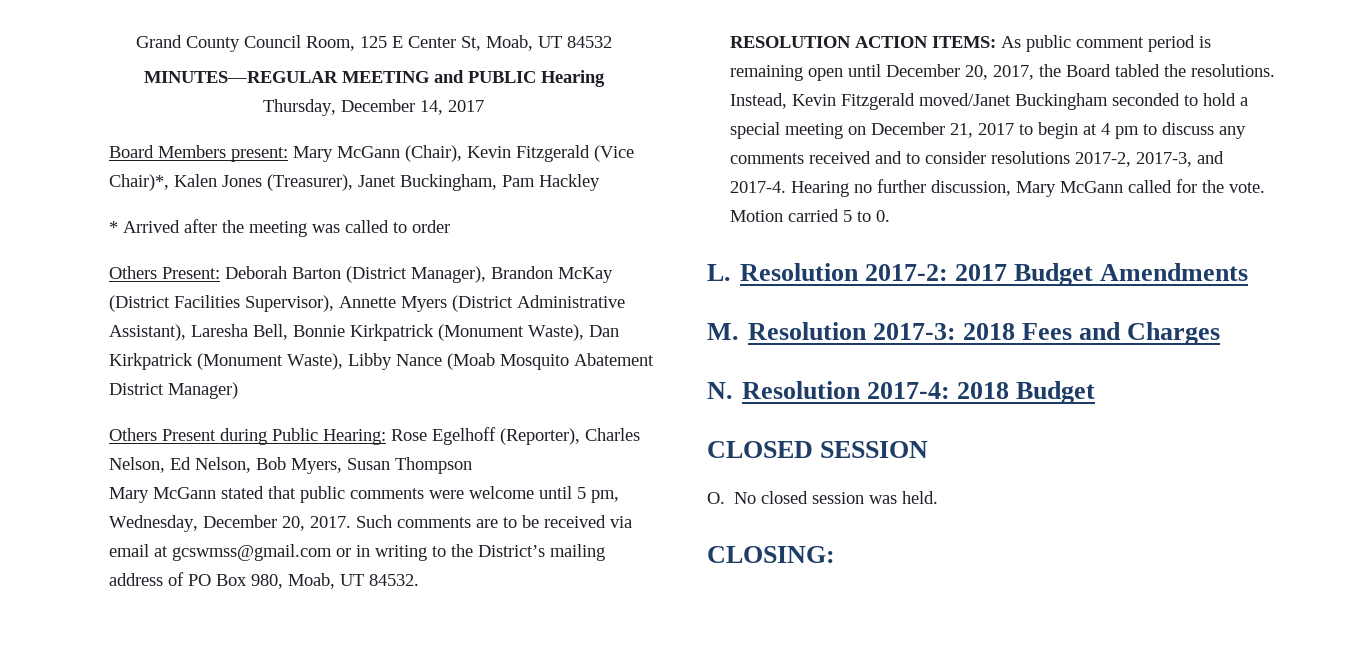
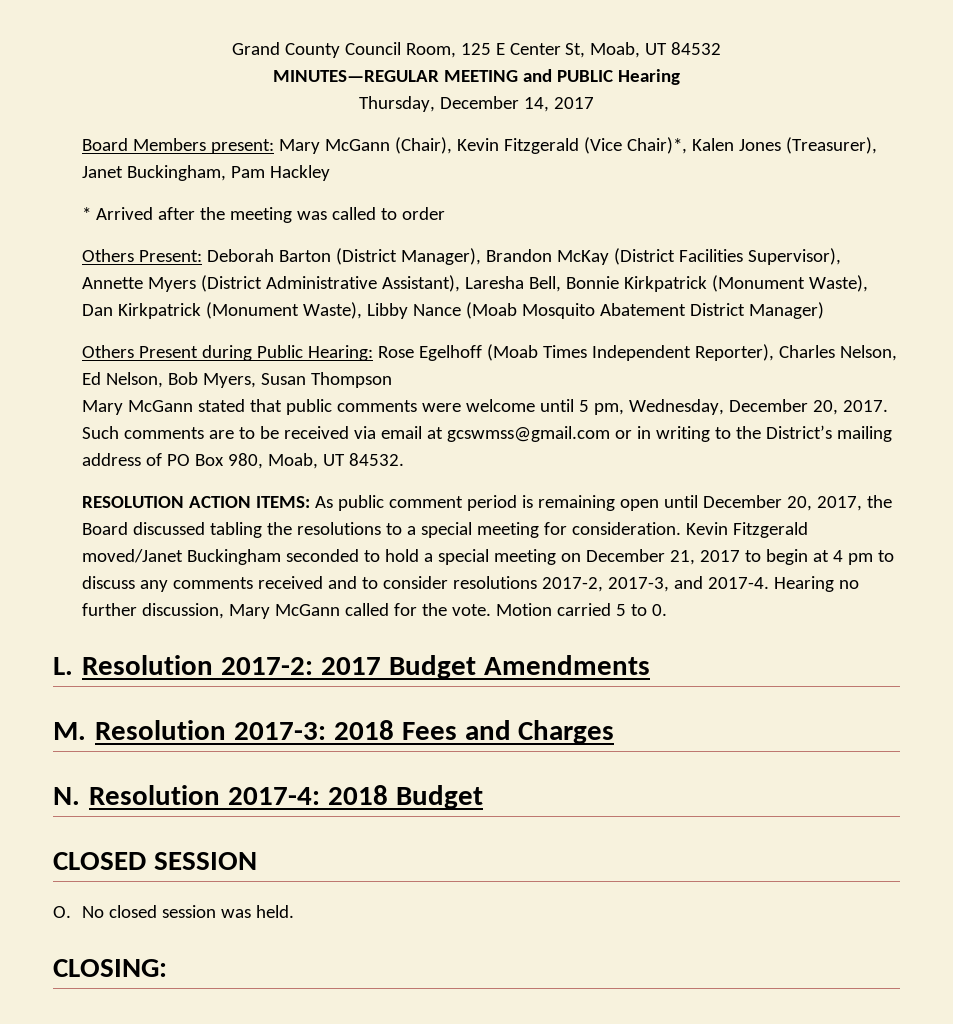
- Others Present during Public Hearing: Rose Egelhoff (Reporter), Charles Nelson, Ed Nelson, Bob Myers, Susan Thompson
+ Others Present during Public Hearing: Rose Egelhoff (Moab Times Independent Reporter), Charles Nelson, Ed Nelson, Bob Myers, Susan Thompson
- RESOLUTION ACTION ITEMS: As public comment period is remaining open until December 20, 2017, the Board tabled the resolutions. Instead, Kevin Fitzgerald moved/Janet Buckingham seconded to hold a special meeting on December 21, 2017 to begin at 4 pm to discuss any comments received and to consider resolutions 2017-2, 2017-3, and 2017-4.
+ RESOLUTION ACTION ITEMS: As public comment period is remaining open until December 20, 2017, the Board discussed tabling the resolutions to a special meeting for consideration. Kevin Fitzgerald moved/Janet Buckingham seconded to hold a special meeting on December 21, 2017 to begin at 4 pm to discuss any comments received and to consider resolutions 2017-2, 2017-3, and 2017-4.

